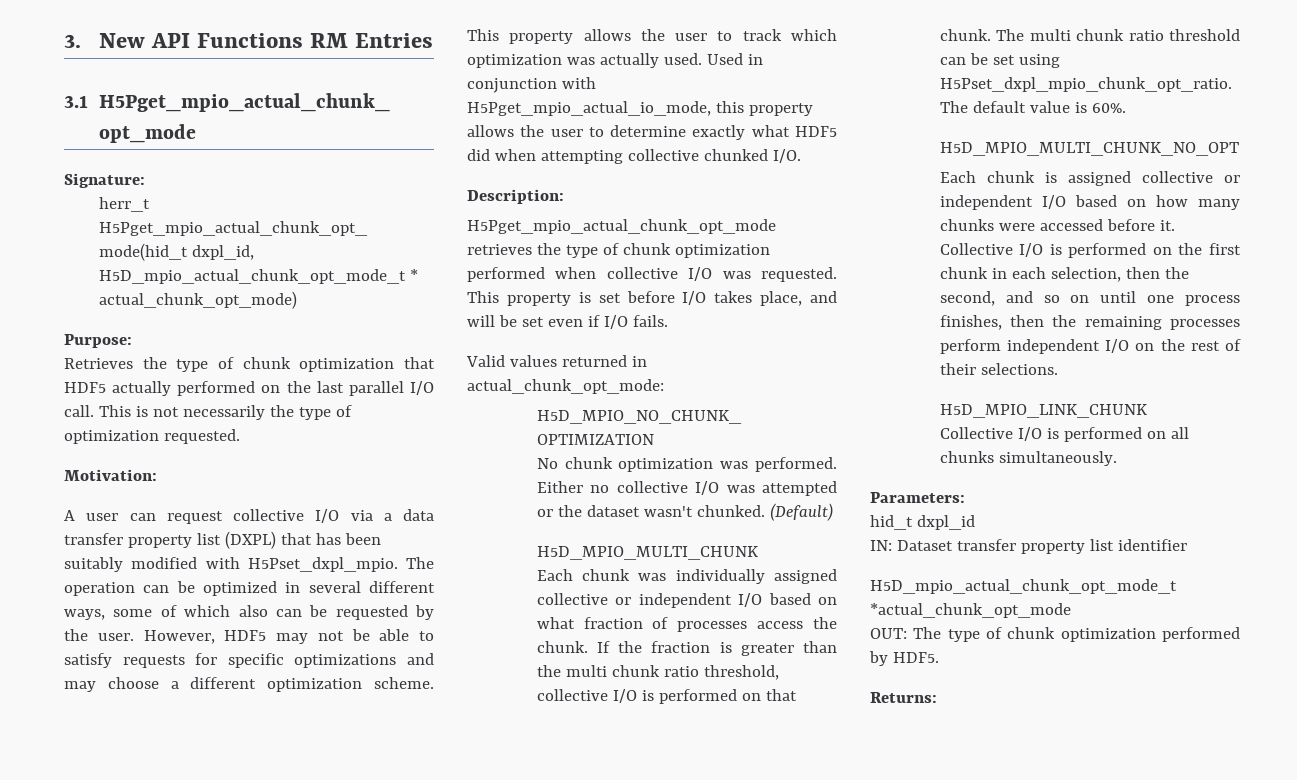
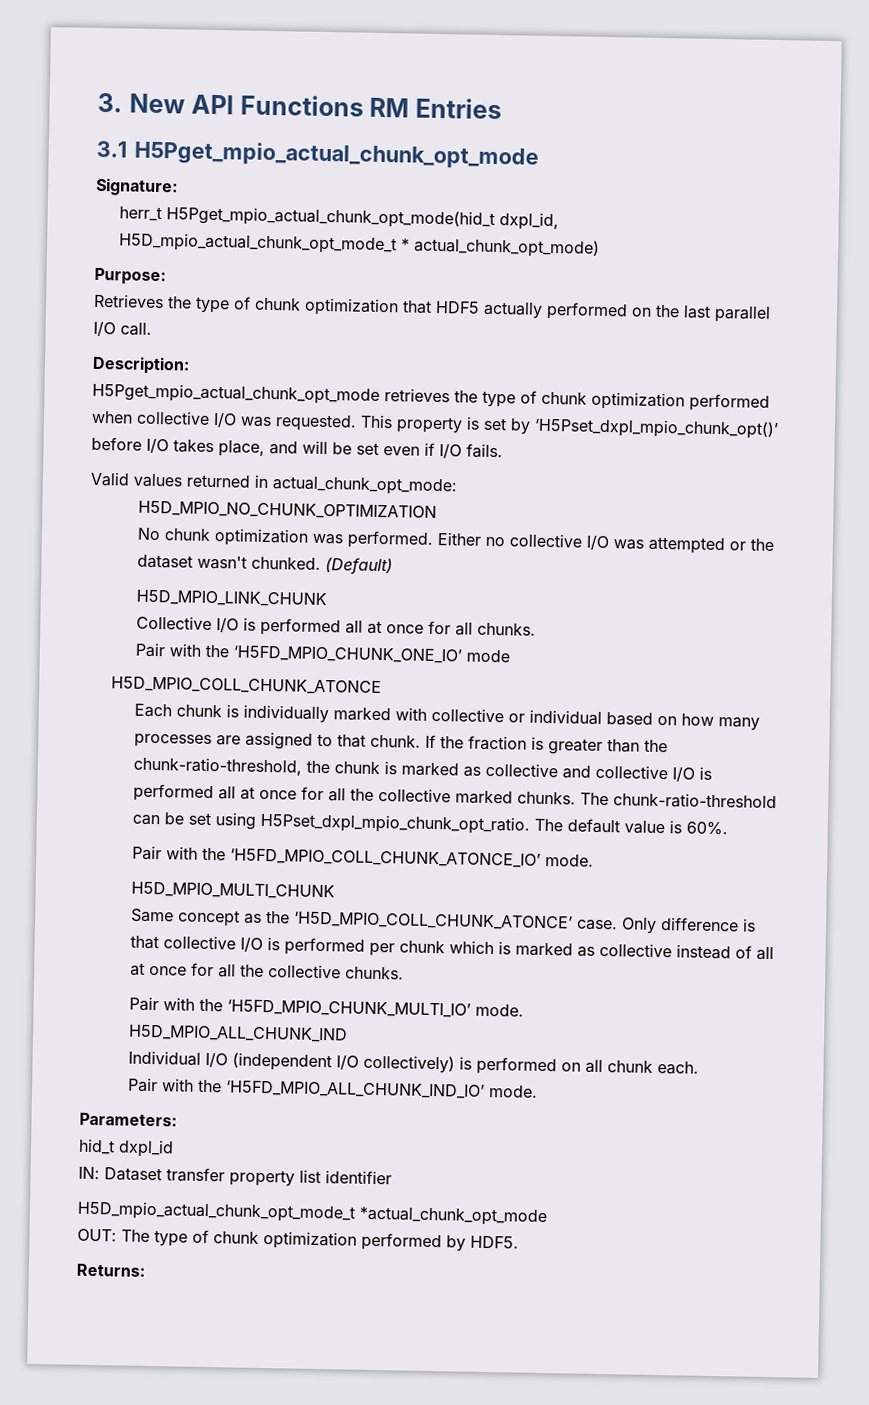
- This is not necessarily the type of optimization requested.
- Motivation:
- A user can request collective I/O via a data transfer property list (DXPL) that has been suitably modified with H5Pset_dxpl_mpio. The operation can be optimized in several different ways, some of which also can be requested by the user. However, HDF5 may not be able to satisfy requests for specific optimizations and may choose a different optimization scheme. This property allows the user to track which optimization was actually used. Used in conjunction with H5Pget_mpio_actual_io_mode, this property allows the user to determine exactly what HDF5 did when attempting collective chunked I/O.
- This property is set before I/O takes place, and will be set even if I/O fails.
+ This property is set by ‘H5Pset_dxpl_mpio_chunk_opt()’ before I/O takes place, and will be set even if I/O fails.
- H5D_MPIO_MULTI_CHUNK
- Each chunk was individually assigned collective or independent I/O based on what fraction of processes access the chunk.
+ H5D_MPIO_LINK_CHUNK
+ Collective I/O is performed all at once for all chunks.
+ Pair with the ‘H5FD_MPIO_CHUNK_ONE_IO’ mode
+ H5D_MPIO_COLL_CHUNK_ATONCE
+ Each chunk is individually marked with collective or individual based on how many processes are assigned to that chunk.
- If the fraction is greater than the multi chunk ratio threshold, collective I/O is performed on that chunk. The multi chunk ratio threshold can be set using H5Pset_dxpl_mpio_chunk_opt_ratio.
+ If the fraction is greater than the chunk-ratio-threshold, the chunk is marked as collective and collective I/O is performed all at once for all the collective marked chunks. The chunk-ratio-threshold can be set using H5Pset_dxpl_mpio_chunk_opt_ratio.
- H5D_MPIO_MULTI_CHUNK_NO_OPT
- Each chunk is assigned collective or independent I/O based on how many chunks were accessed before it. Collective I/O is performed on the first chunk in each selection, then the second, and so on until one process finishes, then the remaining processes perform independent I/O on the rest of their selections.
- H5D_MPIO_LINK_CHUNK
- Collective I/O is performed on all chunks simultaneously.
+ Pair with the ‘H5FD_MPIO_COLL_CHUNK_ATONCE_IO’ mode.
+ H5D_MPIO_MULTI_CHUNK
+ Same concept as the ‘H5D_MPIO_COLL_CHUNK_ATONCE’ case. Only difference is that collective I/O is performed per chunk which is marked as collective instead of all at once for all the collective chunks.
+ Pair with the ‘H5FD_MPIO_CHUNK_MULTI_IO’ mode.
+ H5D_MPIO_ALL_CHUNK_IND
+ Individual I/O (independent I/O collectively) is performed on all chunk each.
+ Pair with the ‘H5FD_MPIO_ALL_CHUNK_IND_IO’ mode.

